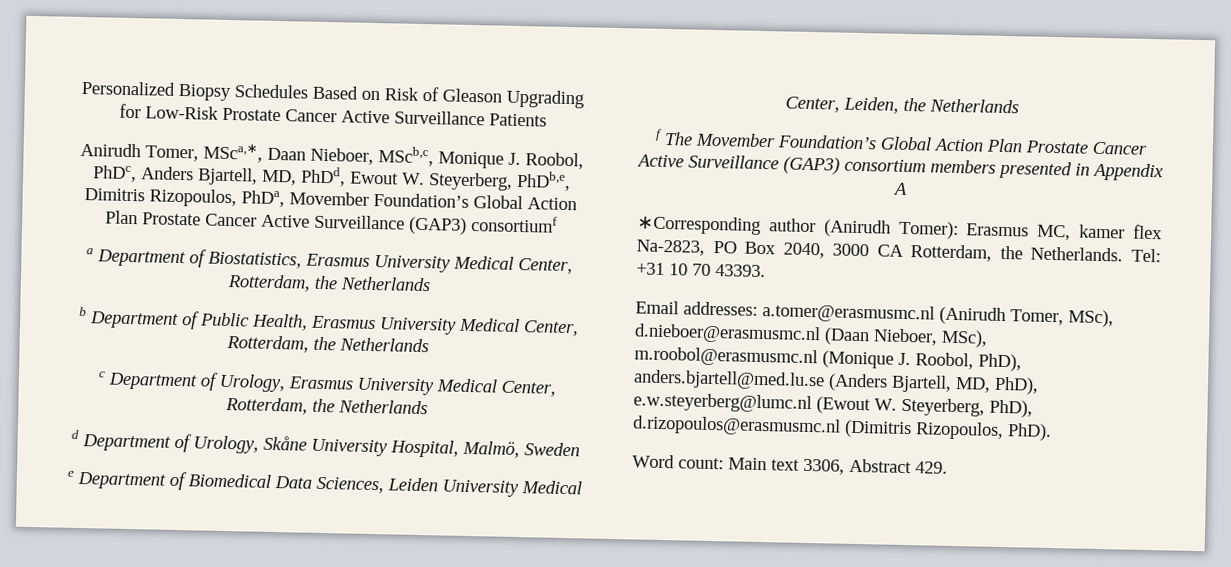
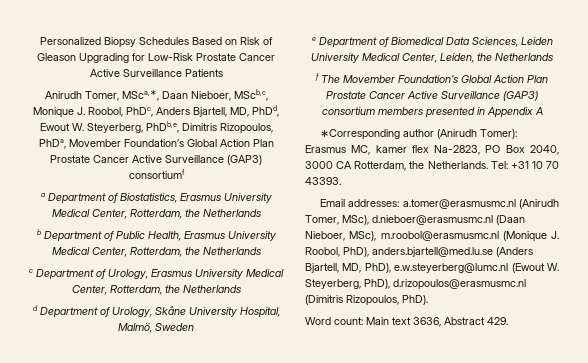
- Word count: Main text 3306, Abstract 429.
+ Word count: Main text 3636, Abstract 429.

